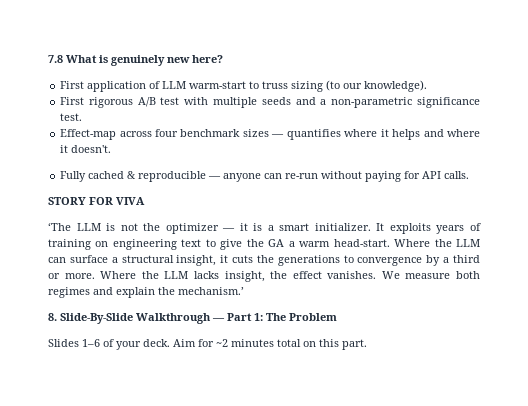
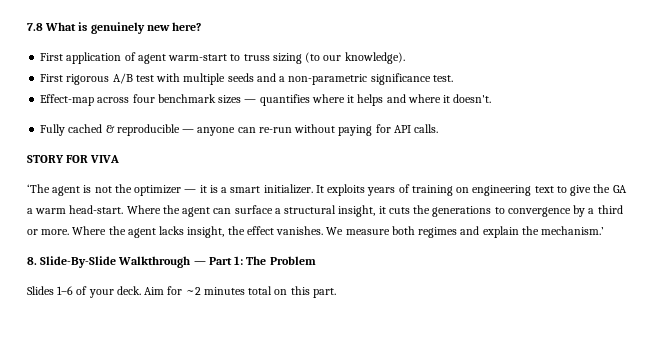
- First application of LLM warm-start to truss sizing (to our knowledge).
+ First application of agent warm-start to truss sizing (to our knowledge).
- ‘The LLM is not the optimizer — it is a smart initializer.
+ ‘The agent is not the optimizer — it is a smart initializer.
- Where the LLM can surface a structural insight, it cuts the generations to convergence by a third or more.
+ Where the agent can surface a structural insight, it cuts the generations to convergence by a third or more.
- Where the LLM lacks insight, the effect vanishes.
+ Where the agent lacks insight, the effect vanishes.

